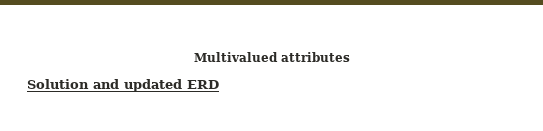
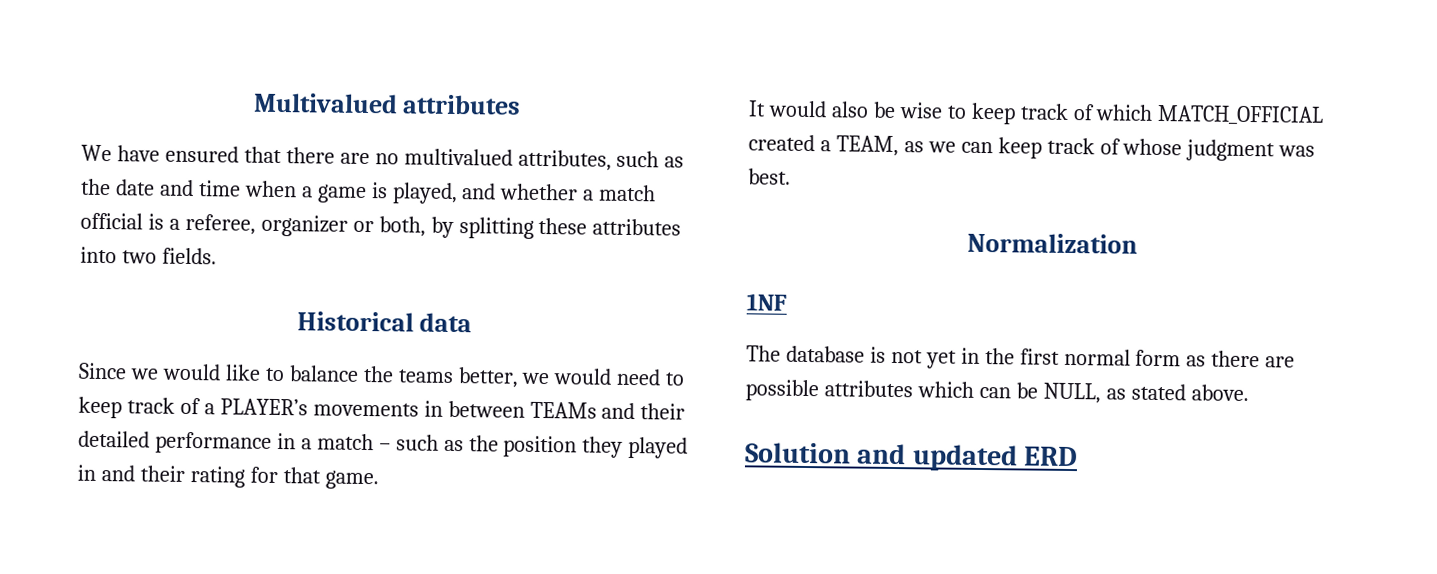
+ We have ensured that there are no multivalued attributes, such as the date and time when a game is played, and whether a match official is a referee, organizer or both, by splitting these attributes into two fields.
+ Historical data
+ Since we would like to balance the teams better, we would need to keep track of a PLAYER’s movements in between TEAMs and their detailed performance in a match – such as the position they played in and their rating for that game.
+ It would also be wise to keep track of which MATCH_OFFICIAL created a TEAM, as we can keep track of whose judgment was best.
+ Normalization
+ 1NF
+ The database is not yet in the first normal form as there are possible attributes which can be NULL, as stated above.

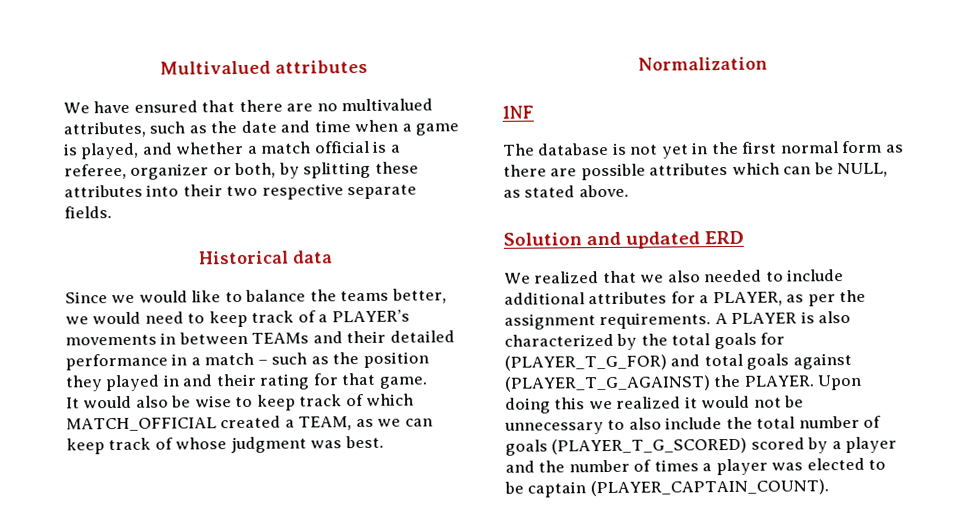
- We have ensured that there are no multivalued attributes, such as the date and time when a game is played, and whether a match official is a referee, organizer or both, by splitting these attributes into two fields.
+ We have ensured that there are no multivalued attributes, such as the date and time when a game is played, and whether a match official is a referee, organizer or both, by splitting these attributes into their two respective separate fields.
+ We realized that we also needed to include additional attributes for a PLAYER, as per the assignment requirements. A PLAYER is also characterized by the total goals for (PLAYER_T_G_FOR) and total goals against (PLAYER_T_G_AGAINST) the PLAYER. Upon doing this we realized it would not be unnecessary to also include the total number of goals (PLAYER_T_G_SCORED) scored by a player and the number of times a player was elected to be captain (PLAYER_CAPTAIN_COUNT).

